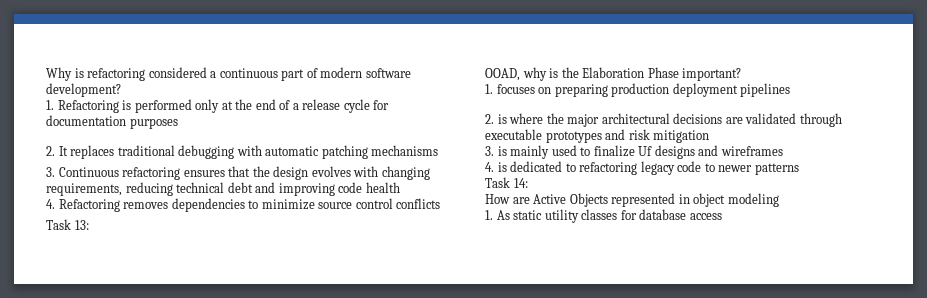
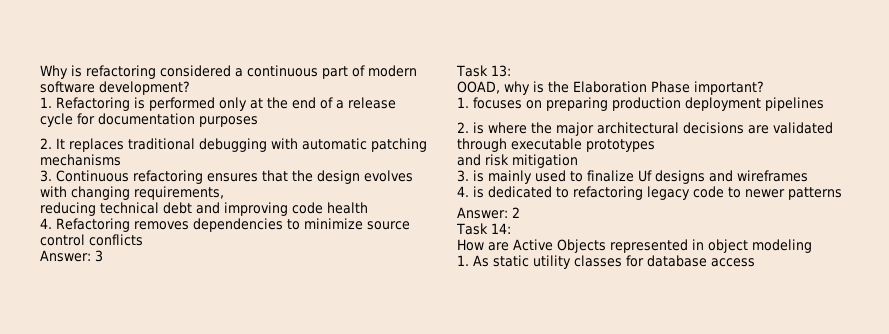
- 3. Continuous refactoring ensures that the design evolves with changing requirements, reducing technical debt and improving code health
+ 3. Continuous refactoring ensures that the design evolves with changing requirements,
+ reducing technical debt and improving code health
+ Answer: 3
- 2. is where the major architectural decisions are validated through executable prototypes and risk mitigation
+ 2. is where the major architectural decisions are validated through executable prototypes
+ and risk mitigation
+ Answer: 2

